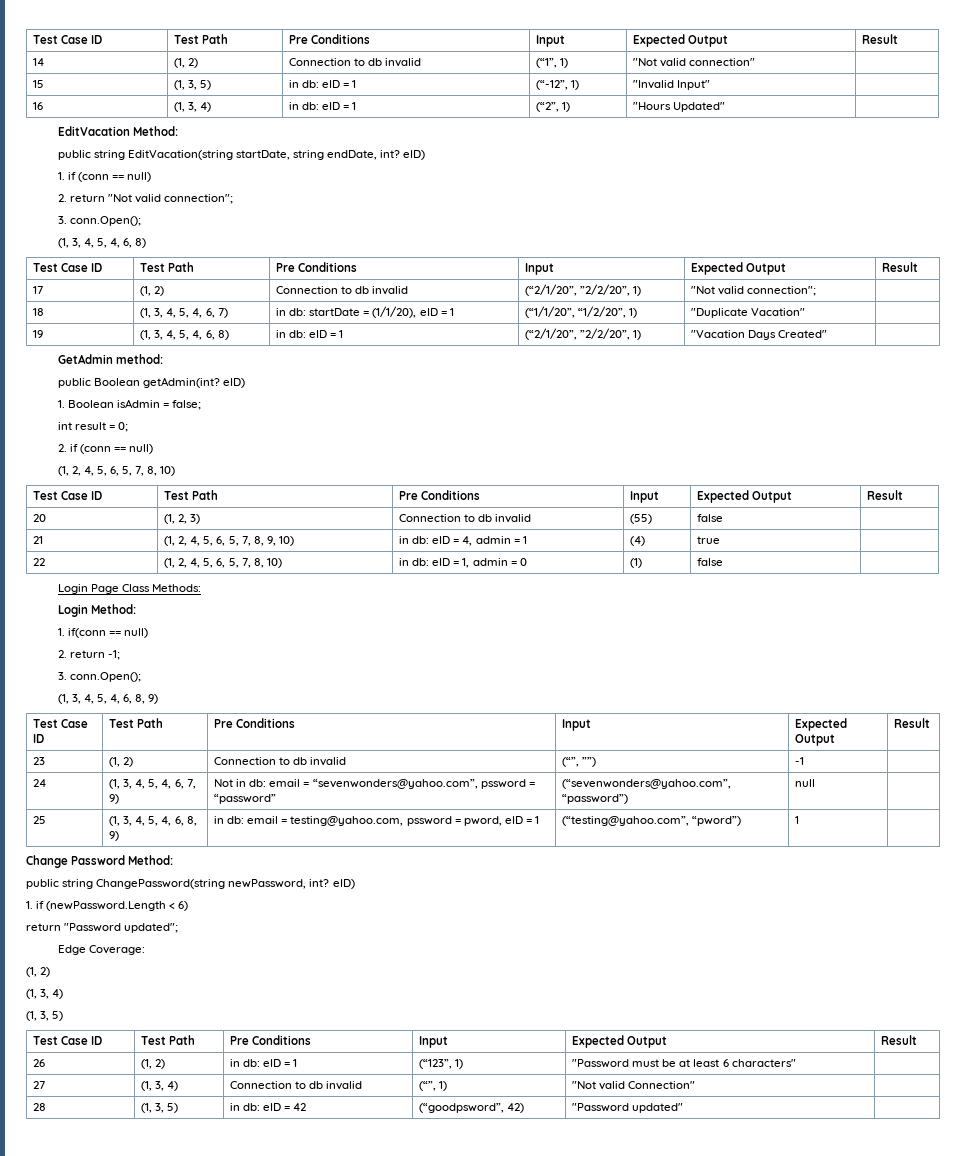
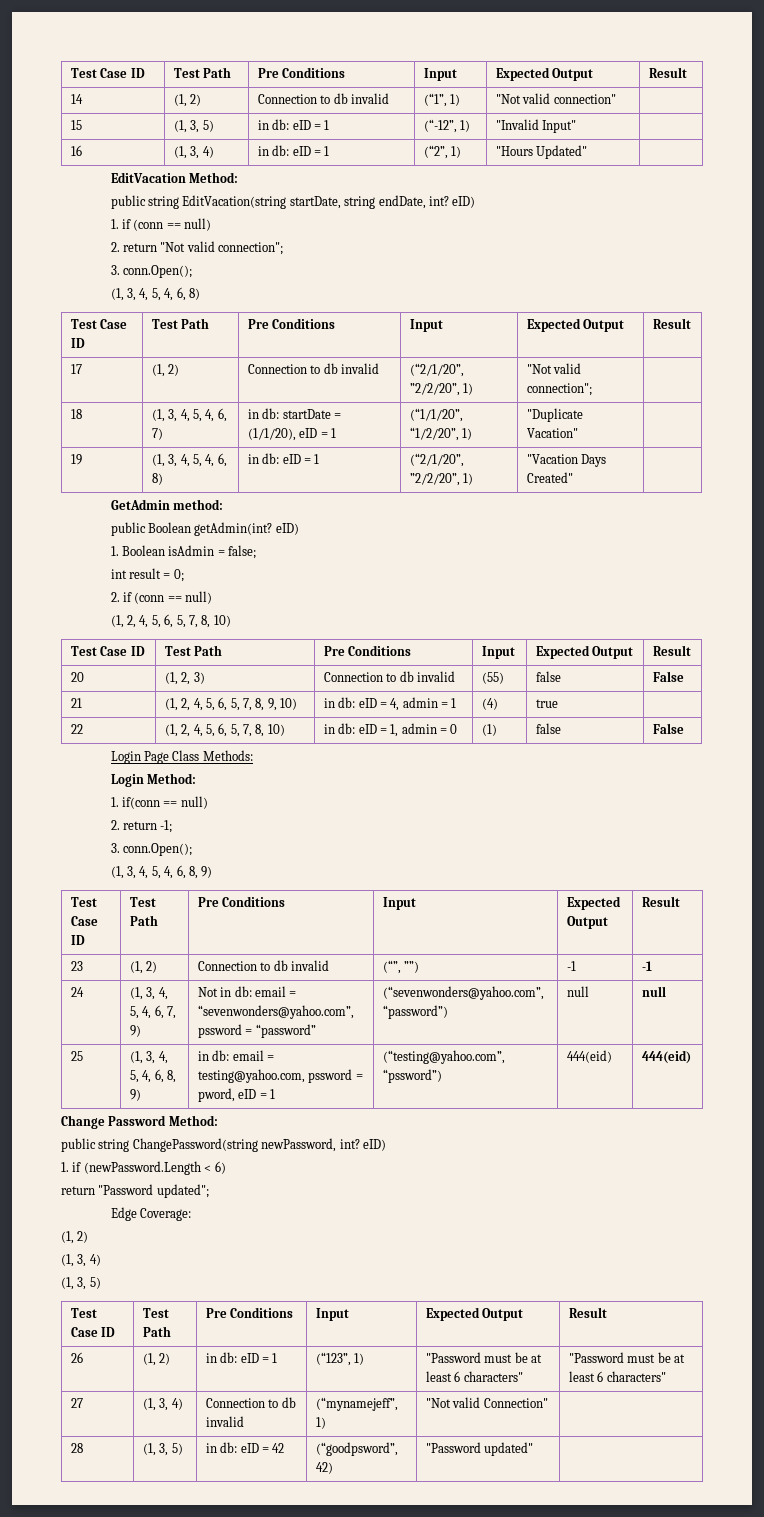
- 20 | (1, 2, 3) | Connection to db invalid | (55) | false |
+ 20 | (1, 2, 3) | Connection to db invalid | (55) | false | False
- 22 | (1, 2, 4, 5, 6, 5, 7, 8, 10) | in db: eID = 1, admin = 0 | (1) | false |
+ 22 | (1, 2, 4, 5, 6, 5, 7, 8, 10) | in db: eID = 1, admin = 0 | (1) | false | False
- 23 | (1, 2) | Connection to db invalid | (“”, ””) | -1 |
+ 23 | (1, 2) | Connection to db invalid | (“”, ””) | -1 | -1
- 24 | (1, 3, 4, 5, 4, 6, 7, 9) | Not in db: email = “sevenwonders@yahoo.com”, pssword = “password” | (“sevenwonders@yahoo.com”, “password”) | null |
+ 24 | (1, 3, 4, 5, 4, 6, 7, 9) | Not in db: email = “sevenwonders@yahoo.com”, pssword = “password” | (“sevenwonders@yahoo.com”, “password”) | null | null
- 25 | (1, 3, 4, 5, 4, 6, 8, 9) | in db: email = testing@yahoo.com, pssword = pword, eID = 1 | (“testing@yahoo.com”, “pword”) | 1 |
+ 25 | (1, 3, 4, 5, 4, 6, 8, 9) | in db: email = testing@yahoo.com, pssword = pword, eID = 1 | (“testing@yahoo.com”, “pssword”) | 444(eid) | 444(eid)
- 26 | (1, 2) | in db: eID = 1 | (“123”, 1) | "Password must be at least 6 characters" |
+ 26 | (1, 2) | in db: eID = 1 | (“123”, 1) | "Password must be at least 6 characters" | "Password must be at least 6 characters"
- 27 | (1, 3, 4) | Connection to db invalid | (“”, 1) | "Not valid Connection" |
+ 27 | (1, 3, 4) | Connection to db invalid | (“mynamejeff”, 1) | "Not valid Connection" |

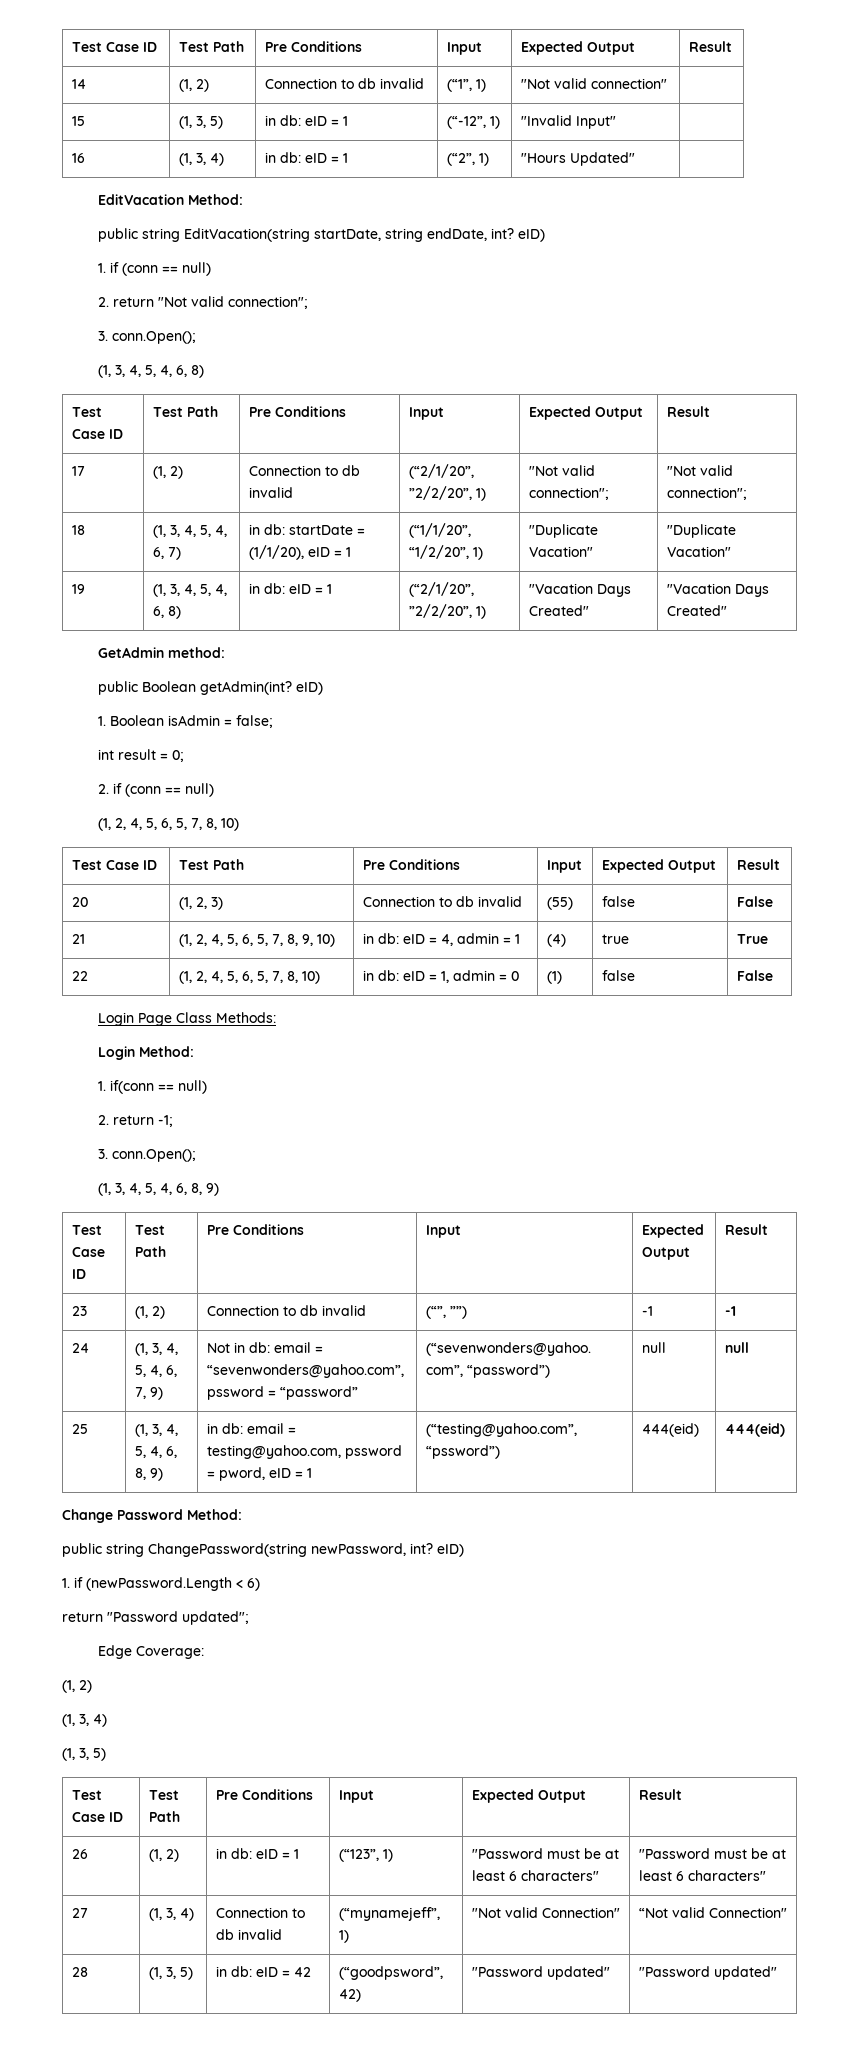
- 17 | (1, 2) | Connection to db invalid | (“2/1/20”, ”2/2/20”, 1) | "Not valid connection"; |
+ 17 | (1, 2) | Connection to db invalid | (“2/1/20”, ”2/2/20”, 1) | "Not valid connection"; | "Not valid connection";
- 18 | (1, 3, 4, 5, 4, 6, 7) | in db: startDate = (1/1/20), eID = 1 | (“1/1/20”, “1/2/20”, 1) | "Duplicate Vacation" |
+ 18 | (1, 3, 4, 5, 4, 6, 7) | in db: startDate = (1/1/20), eID = 1 | (“1/1/20”, “1/2/20”, 1) | "Duplicate Vacation" | "Duplicate Vacation"
- 19 | (1, 3, 4, 5, 4, 6, 8) | in db: eID = 1 | (“2/1/20”, ”2/2/20”, 1) | "Vacation Days Created" |
+ 19 | (1, 3, 4, 5, 4, 6, 8) | in db: eID = 1 | (“2/1/20”, ”2/2/20”, 1) | "Vacation Days Created" | "Vacation Days Created"
- 21 | (1, 2, 4, 5, 6, 5, 7, 8, 9, 10) | in db: eID = 4, admin = 1 | (4) | true |
+ 21 | (1, 2, 4, 5, 6, 5, 7, 8, 9, 10) | in db: eID = 4, admin = 1 | (4) | true | True
- 27 | (1, 3, 4) | Connection to db invalid | (“mynamejeff”, 1) | "Not valid Connection" |
+ 27 | (1, 3, 4) | Connection to db invalid | (“mynamejeff”, 1) | "Not valid Connection" | “Not valid Connection"
- 28 | (1, 3, 5) | in db: eID = 42 | (“goodpsword”, 42) | "Password updated" |
+ 28 | (1, 3, 5) | in db: eID = 42 | (“goodpsword”, 42) | "Password updated" | "Password updated"

